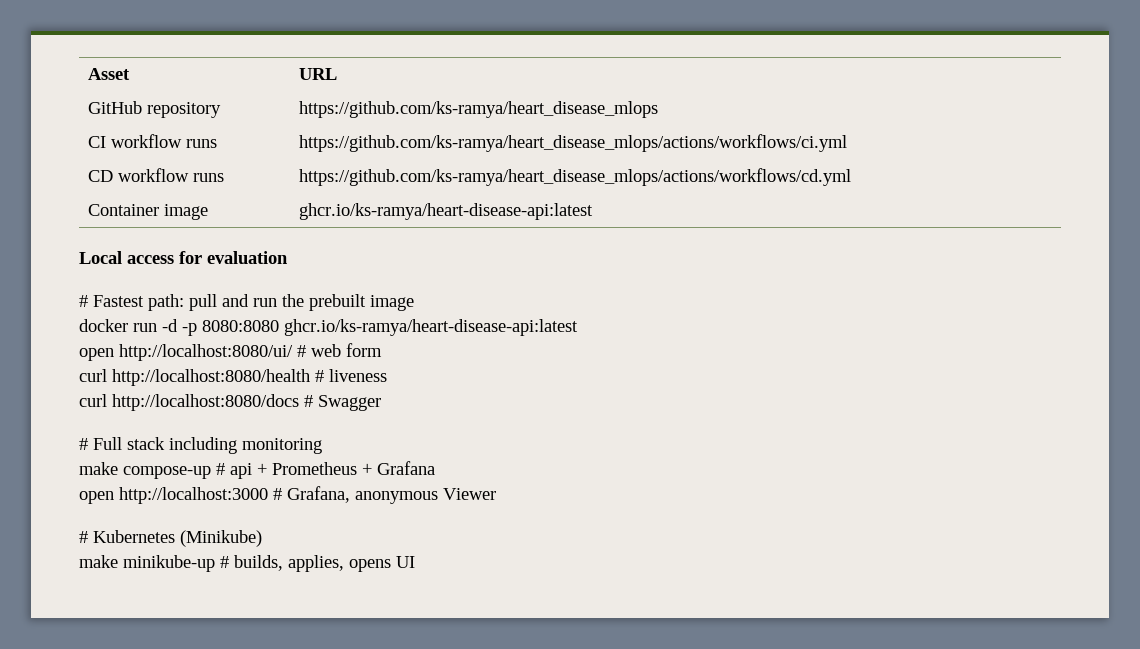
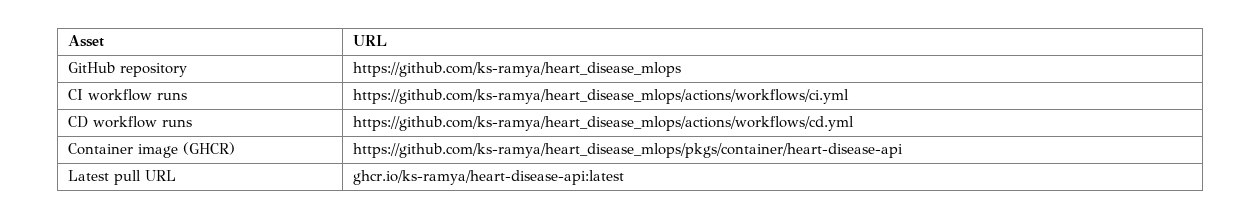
- Container image | ghcr.io/ks-ramya/heart-disease-api:latest
- Local access for evaluation
- # Fastest path: pull and run the prebuilt image
- docker run -d -p 8080:8080 ghcr.io/ks-ramya/heart-disease-api:latest
- open http://localhost:8080/ui/ # web form
- curl http://localhost:8080/health # liveness
- curl http://localhost:8080/docs # Swagger
- # Full stack including monitoring
- make compose-up # api + Prometheus + Grafana
- open http://localhost:3000 # Grafana, anonymous Viewer
- # Kubernetes (Minikube)
- make minikube-up # builds, applies, opens UI
+ Container image (GHCR) | https://github.com/ks-ramya/heart_disease_mlops/pkgs/container/heart-disease-api
+ Latest pull URL | ghcr.io/ks-ramya/heart-disease-api:latest

